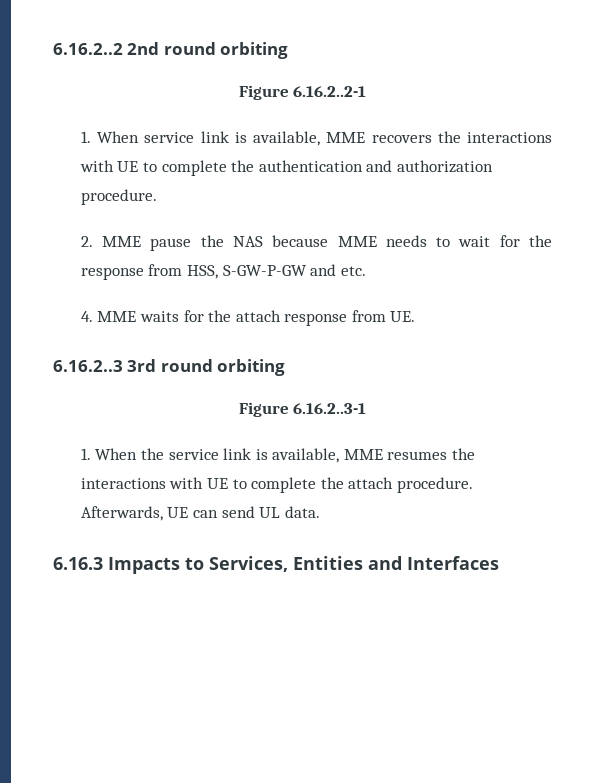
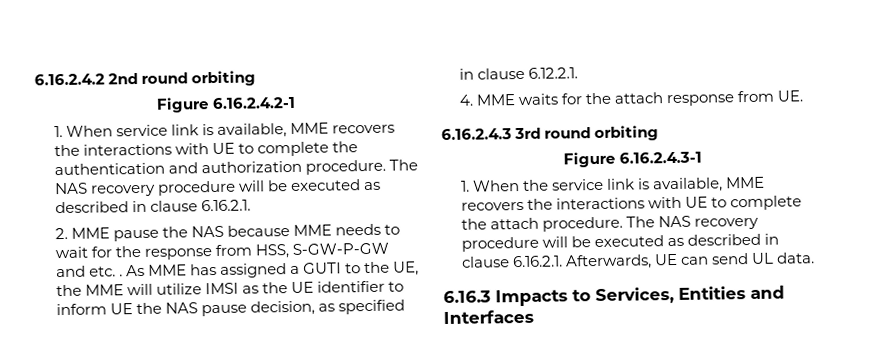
- 6.16.2..2 2nd round orbiting
+ 6.16.2.4.2 2nd round orbiting
- Figure 6.16.2..2-1
+ Figure 6.16.2.4.2-1
- 1. When service link is available, MME recovers the interactions with UE to complete the authentication and authorization procedure.
+ 1. When service link is available, MME recovers the interactions with UE to complete the authentication and authorization procedure. The NAS recovery procedure will be executed as described in clause 6.16.2.1.
- 2. MME pause the NAS because MME needs to wait for the response from HSS, S-GW-P-GW and etc.
+ 2. MME pause the NAS because MME needs to wait for the response from HSS, S-GW-P-GW and etc. . As MME has assigned a GUTI to the UE, the MME will utilize IMSI as the UE identifier to inform UE the NAS pause decision, as specified in clause 6.12.2.1.
- 6.16.2..3 3rd round orbiting
+ 6.16.2.4.3 3rd round orbiting
- Figure 6.16.2..3-1
+ Figure 6.16.2.4.3-1
- 1. When the service link is available, MME resumes the interactions with UE to complete the attach procedure.
+ 1. When the service link is available, MME recovers the interactions with UE to complete the attach procedure.
- Afterwards, UE can send UL data.
+ The NAS recovery procedure will be executed as described in clause 6.16.2.1. Afterwards, UE can send UL data.

